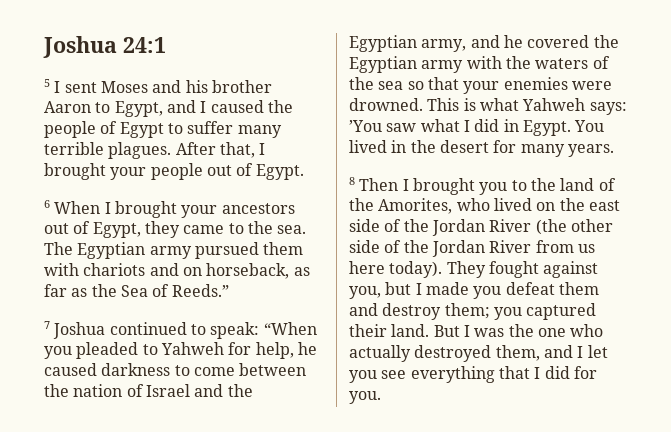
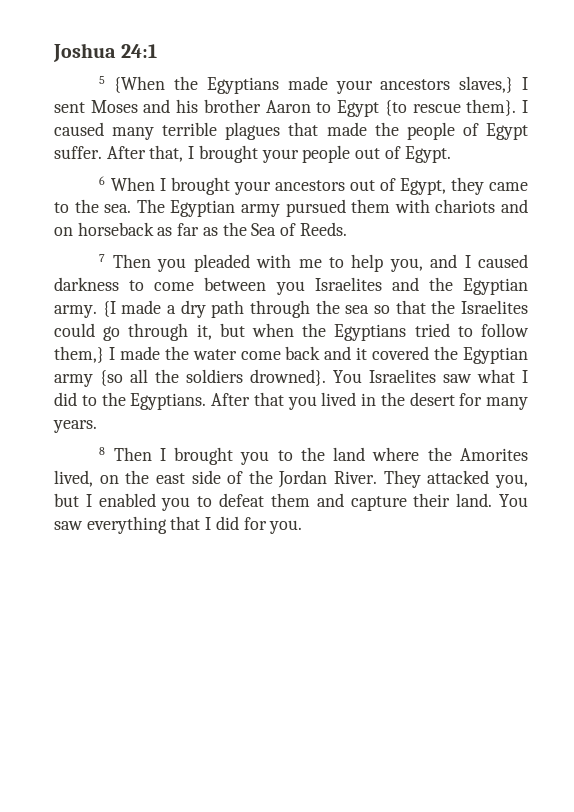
- 5 I sent Moses and his brother Aaron to Egypt, and I caused the people of Egypt to suffer many terrible plagues.
+ 5 {When the Egyptians made your ancestors slaves,} I sent Moses and his brother Aaron to Egypt {to rescue them}. I caused many terrible plagues that made the people of Egypt suffer.
- The Egyptian army pursued them with chariots and on horseback, as far as the Sea of Reeds.”
+ The Egyptian army pursued them with chariots and on horseback as far as the Sea of Reeds.
- 7 Joshua continued to speak: “When you pleaded to Yahweh for help, he caused darkness to come between the nation of Israel and the Egyptian army, and he covered the Egyptian army with the waters of the sea so that your enemies were drowned. This is what Yahweh says: ’You saw what I did in Egypt. You lived in the desert for many years.
+ 7 Then you pleaded with me to help you, and I caused darkness to come between you Israelites and the Egyptian army. {I made a dry path through the sea so that the Israelites could go through it, but when the Egyptians tried to follow them,} I made the water come back and it covered the Egyptian army {so all the soldiers drowned}. You Israelites saw what I did to the Egyptians. After that you lived in the desert for many years.
- 8 Then I brought you to the land of the Amorites, who lived on the east side of the Jordan River (the other side of the Jordan River from us here today). They fought against you, but I made you defeat them and destroy them; you captured their land. But I was the one who actually destroyed them, and I let you see everything that I did for you.
+ 8 Then I brought you to the land where the Amorites lived, on the east side of the Jordan River. They attacked you, but I enabled you to defeat them and capture their land. You saw everything that I did for you.

